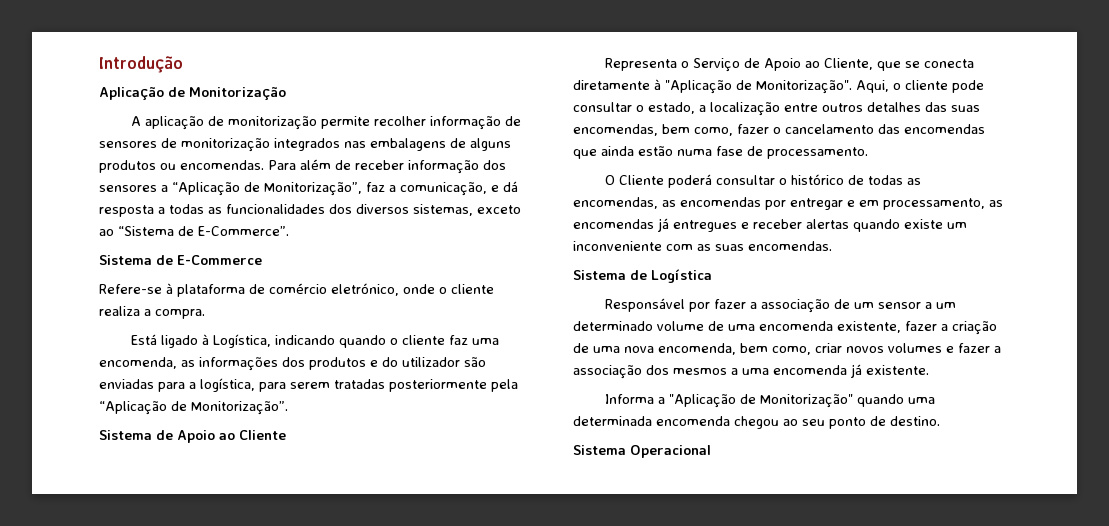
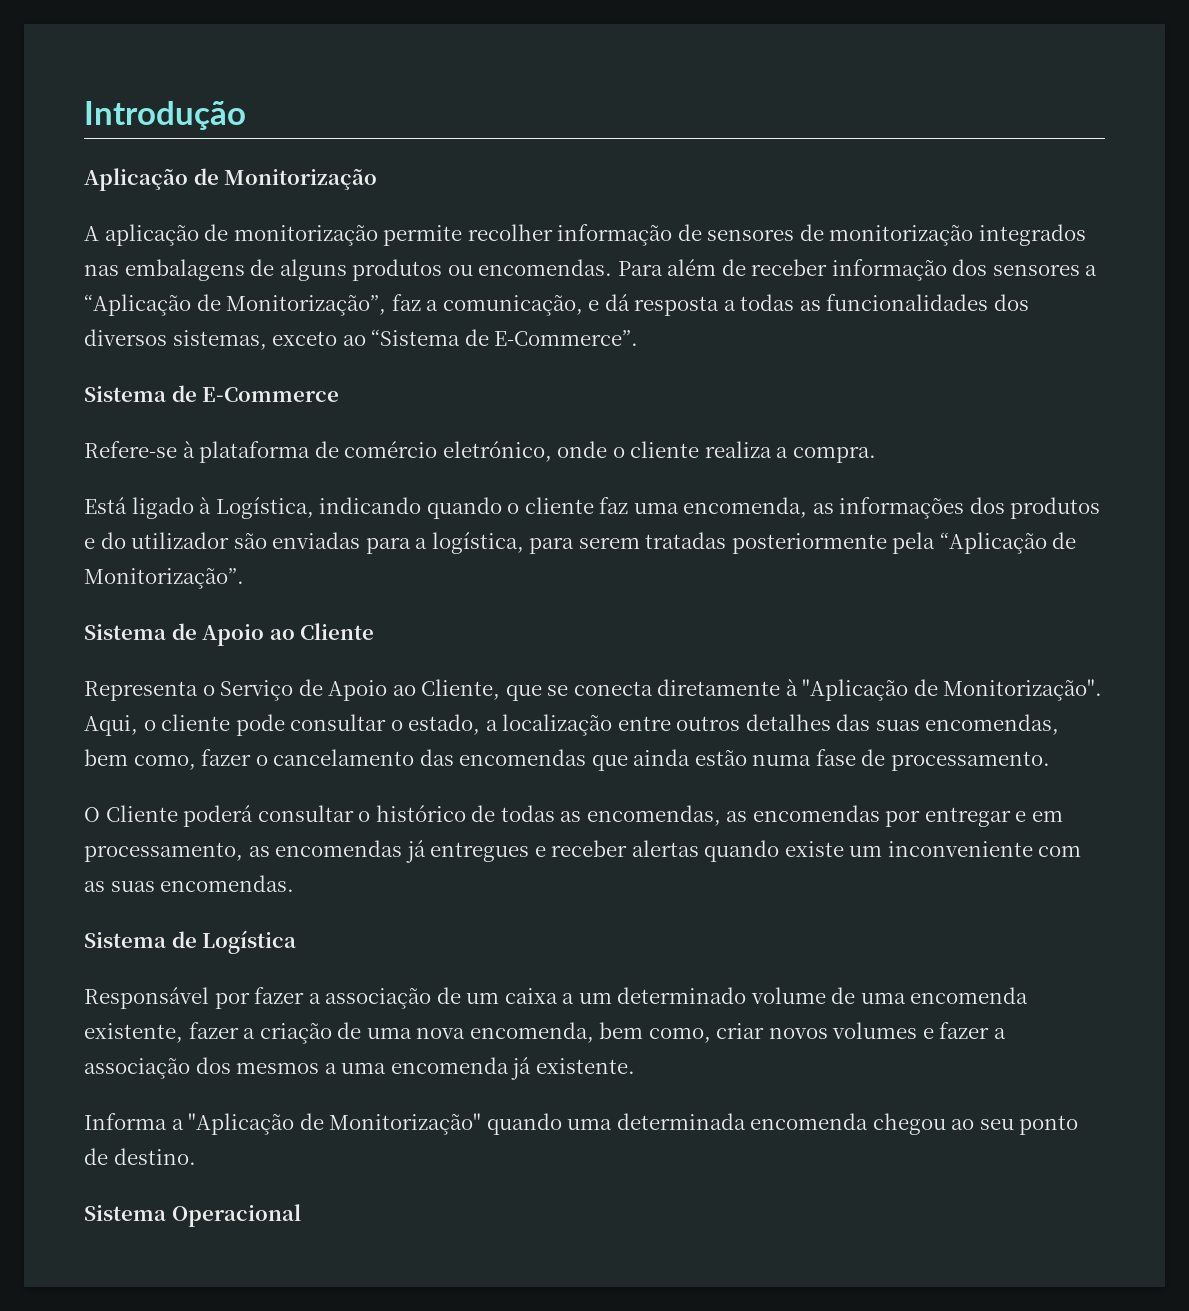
- Responsável por fazer a associação de um sensor a um determinado volume de uma encomenda existente, fazer a criação de uma nova encomenda, bem como, criar novos volumes e fazer a associação dos mesmos a uma encomenda já existente.
+ Responsável por fazer a associação de um caixa a um determinado volume de uma encomenda existente, fazer a criação de uma nova encomenda, bem como, criar novos volumes e fazer a associação dos mesmos a uma encomenda já existente.

